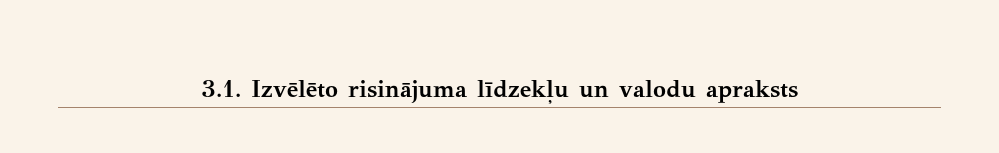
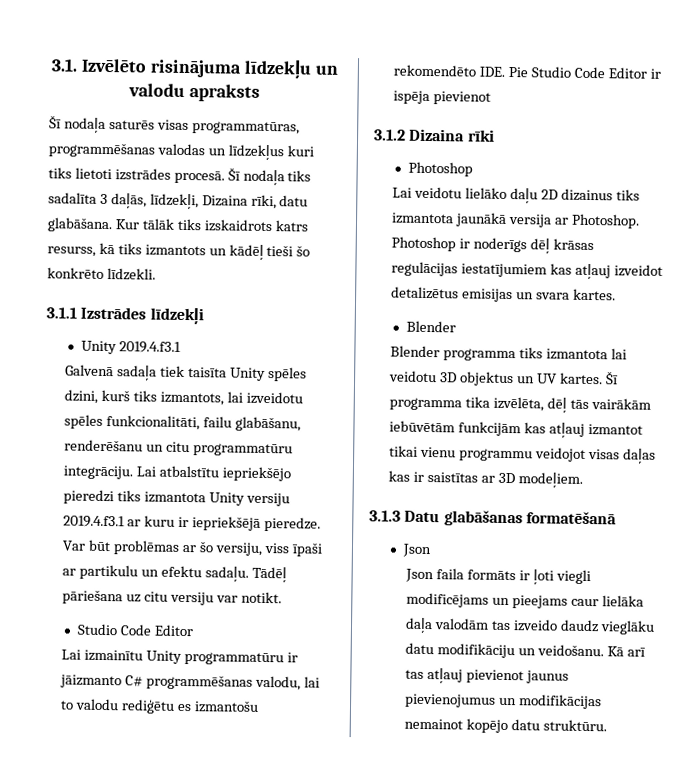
+ Šī nodaļa saturēs visas programmatūras, programmēšanas valodas un līdzekļus kuri tiks lietoti izstrādes procesā. Šī nodaļa tiks sadalīta 3 daļās, līdzekļi, Dizaina rīki, datu glabāšana. Kur tālāk tiks izskaidrots katrs resurss, kā tiks izmantots un kādēļ tieši šo konkrēto līdzekli.
+ 3.1.1 Izstrādes līdzekļi
+ Unity 2019.4.f3.1
+ Galvenā sadaļa tiek taisīta Unity spēles dzini, kurš tiks izmantots, lai izveidotu spēles funkcionalitāti, failu glabāšanu, renderēšanu un citu programmatūru integrāciju. Lai atbalstītu iepriekšējo pieredzi tiks izmantota Unity versiju 2019.4.f3.1 ar kuru ir iepriekšējā pieredze. Var būt problēmas ar šo versiju, viss īpaši ar partikulu un efektu sadaļu. Tādēļ pāriešana uz citu versiju var notikt.
+ Studio Code Editor
+ Lai izmainītu Unity programmatūru ir jāizmanto C# programmēšanas valodu, lai to valodu rediģētu es izmantošu rekomendēto IDE. Pie Studio Code Editor ir ispēja pievienot
+ 3.1.2 Dizaina rīki
+ Photoshop
+ Lai veidotu lielāko daļu 2D dizainus tiks izmantota jaunākā versija ar Photoshop. Photoshop ir noderīgs dēļ krāsas regulācijas iestatījumiem kas atļauj izveidot detalizētus emisijas un svara kartes.
+ Blender
+ Blender programma tiks izmantota lai veidotu 3D objektus un UV kartes. Šī programma tika izvēlēta, dēļ tās vairākām iebūvētām funkcijām kas atļauj izmantot tikai vienu programmu veidojot visas daļas kas ir saistītas ar 3D modeļiem.
+ 3.1.3 Datu glabāšanas formatēšanā
+ Json
+ Json faila formāts ir ļoti viegli modificējams un pieejams caur lielāka daļa valodām tas izveido daudz vieglāku datu modifikāciju un veidošanu. Kā arī tas atļauj pievienot jaunus pievienojumus un modifikācijas nemainot kopējo datu struktūru.

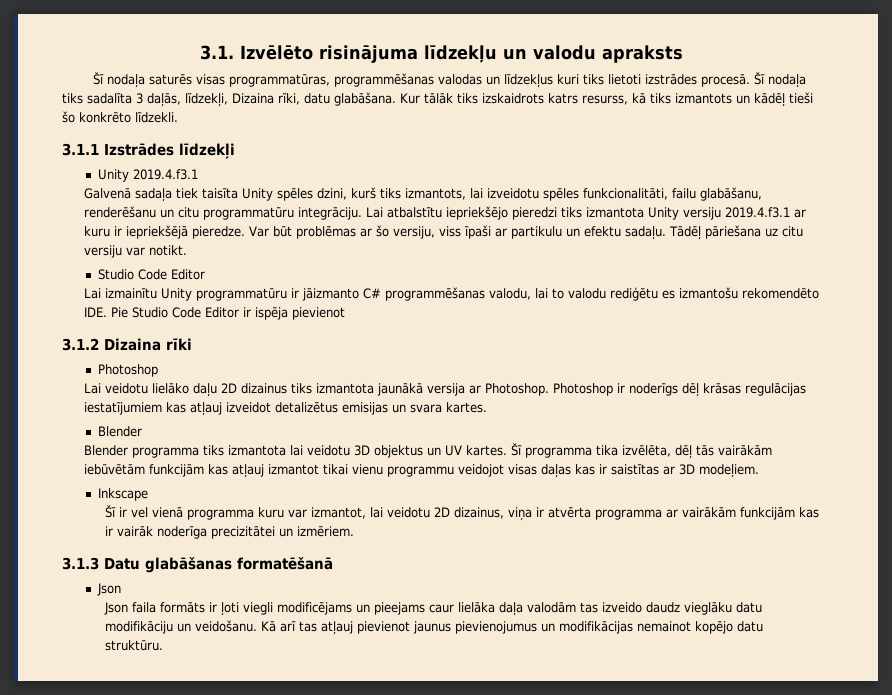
+ Inkscape
+ Šī ir vel vienā programma kuru var izmantot, lai veidotu 2D dizainus, viņa ir atvērta programma ar vairākām funkcijām kas ir vairāk noderīga precizitātei un izmēriem.

